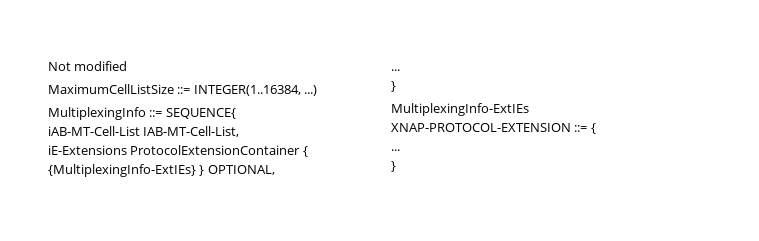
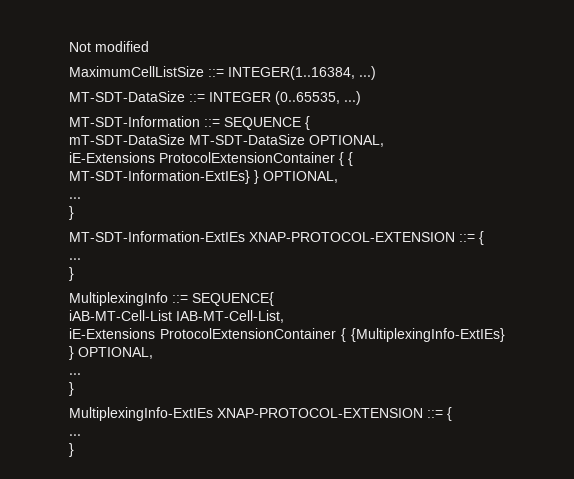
+ MT-SDT-DataSize ::= INTEGER (0..65535, ...)
+ MT-SDT-Information ::= SEQUENCE {
+ mT-SDT-DataSize MT-SDT-DataSize OPTIONAL,
+ iE-Extensions ProtocolExtensionContainer { { MT-SDT-Information-ExtIEs} } OPTIONAL,
+ ...
+ }
+ MT-SDT-Information-ExtIEs XNAP-PROTOCOL-EXTENSION ::= {
+ ...
+ }

